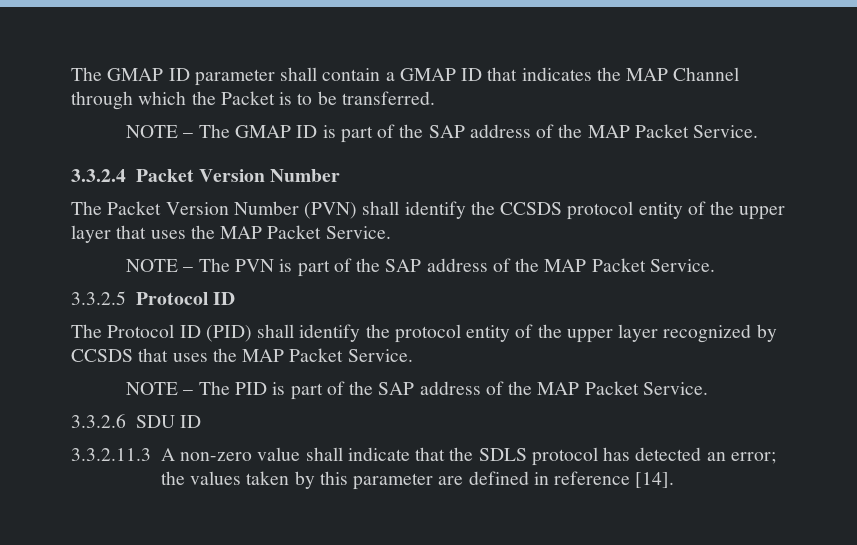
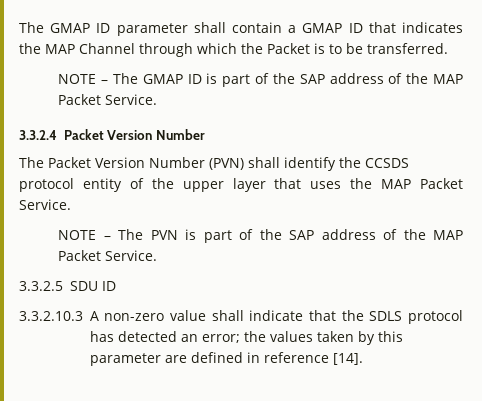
- 3.3.2.5 Protocol ID
- The Protocol ID (PID) shall identify the protocol entity of the upper layer recognized by CCSDS that uses the MAP Packet Service.
- NOTE – The PID is part of the SAP address of the MAP Packet Service.
- 3.3.2.6 SDU ID
+ 3.3.2.5 SDU ID
- 3.3.2.11.3 A non-zero value shall indicate that the SDLS protocol has detected an error; the values taken by this parameter are defined in reference [14].
+ 3.3.2.10.3 A non-zero value shall indicate that the SDLS protocol has detected an error; the values taken by this parameter are defined in reference [14].

